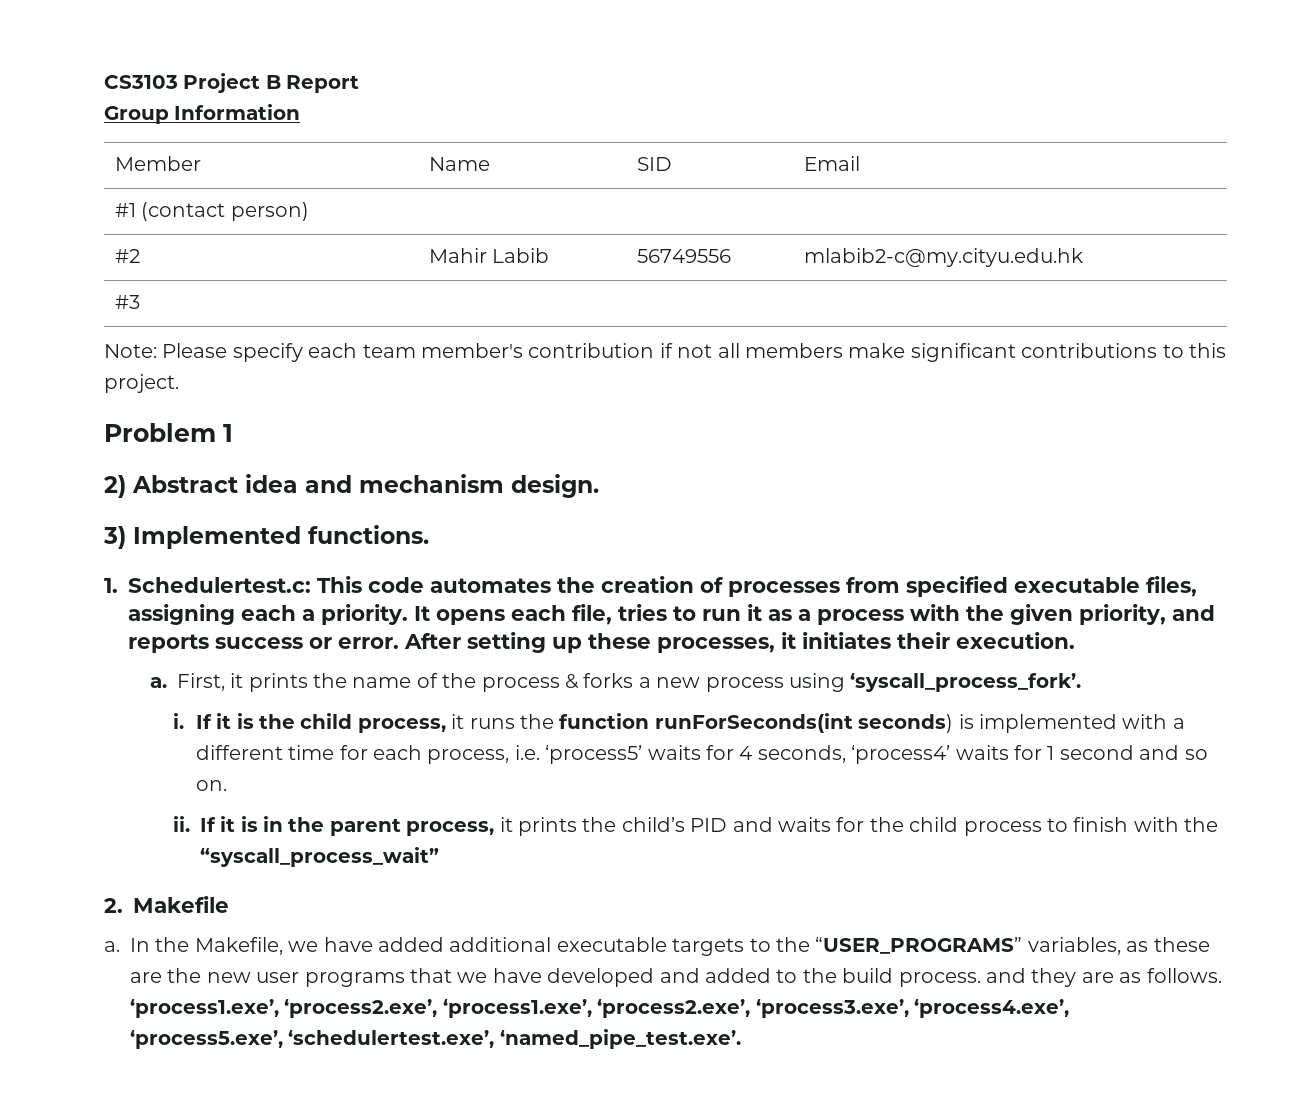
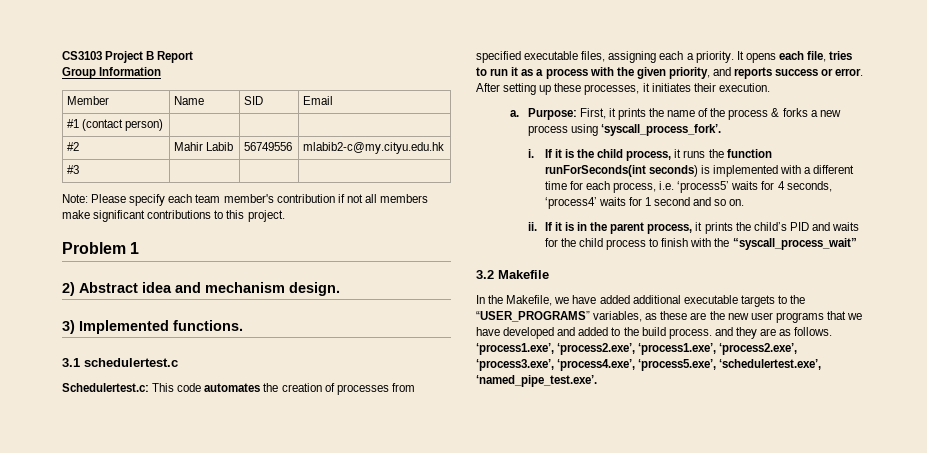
- 1. Schedulertest.c: This code automates the creation of processes from specified executable files, assigning each a priority.
+ 3.1 schedulertest.c
+ Schedulertest.c: This code automates the creation of processes from specified executable files, assigning each a priority.
- First, it prints the name of the process & forks a new process using ‘syscall_process_fork’.
+ Purpose: First, it prints the name of the process & forks a new process using ‘syscall_process_fork’.
- 2. Makefile
- a. In the Makefile, we have added additional executable targets to the “USER_PROGRAMS” variables, as these are the new user programs that we have developed and added to the build process. and they are as follows.
+ 3.2 Makefile
+ In the Makefile, we have added additional executable targets to the “USER_PROGRAMS” variables, as these are the new user programs that we have developed and added to the build process. and they are as follows.

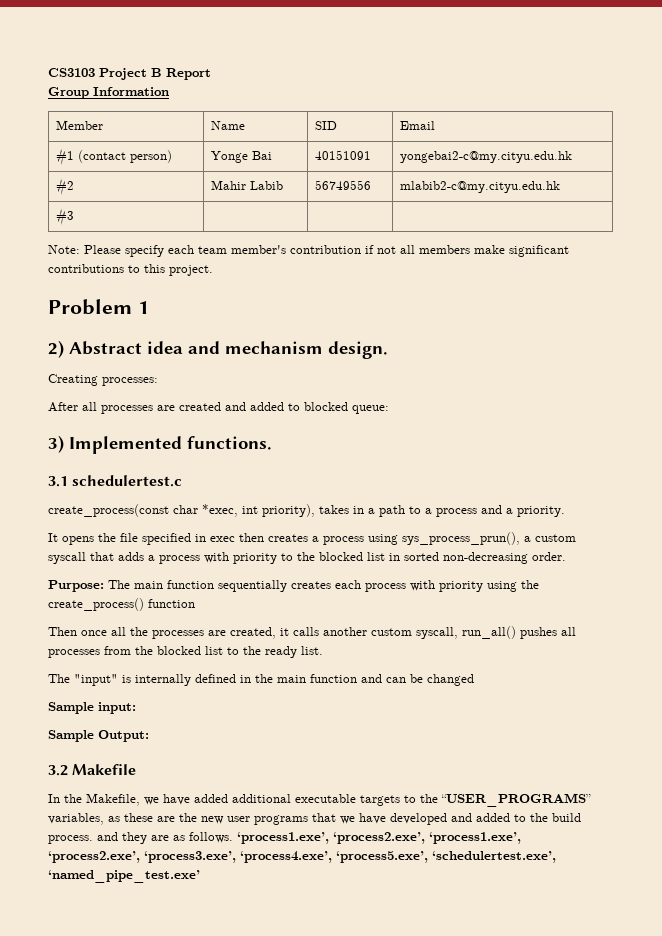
- #1 (contact person) | | |
+ #1 (contact person) | Yonge Bai | 40151091 | yongebai2-c@my.cityu.edu.hk
+ Creating processes:
+ After all processes are created and added to blocked queue:
- Schedulertest.c: This code automates the creation of processes from specified executable files, assigning each a priority. It opens each file, tries to run it as a process with the given priority, and reports success or error. After setting up these processes, it initiates their execution.
- a. Purpose: First, it prints the name of the process & forks a new process using ‘syscall_process_fork’.
- i. If it is the child process, it runs the function runForSeconds(int seconds) is implemented with a different time for each process, i.e. ‘process5’ waits for 4 seconds, ‘process4’ waits for 1 second and so on.
- ii. If it is in the parent process, it prints the child’s PID and waits for the child process to finish with the “syscall_process_wait”
+ create_process(const char *exec, int priority), takes in a path to a process and a priority.
+ It opens the file specified in exec then creates a process using sys_process_prun(), a custom syscall that adds a process with priority to the blocked list in sorted non-decreasing order.
+ Purpose: The main function sequentially creates each process with priority using the create_process() function
+ Then once all the processes are created, it calls another custom syscall, run_all() pushes all processes from the blocked list to the ready list.
+ The "input" is internally defined in the main function and can be changed
+ Sample input:
+ Sample Output:
- ‘process1.exe’, ‘process2.exe’, ‘process1.exe’, ‘process2.exe’, ‘process3.exe’, ‘process4.exe’, ‘process5.exe’, ‘schedulertest.exe’, ‘named_pipe_test.exe’.
+ ‘process1.exe’, ‘process2.exe’, ‘process1.exe’, ‘process2.exe’, ‘process3.exe’, ‘process4.exe’, ‘process5.exe’, ‘schedulertest.exe’, ‘named_pipe_test.exe’

